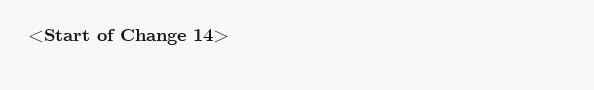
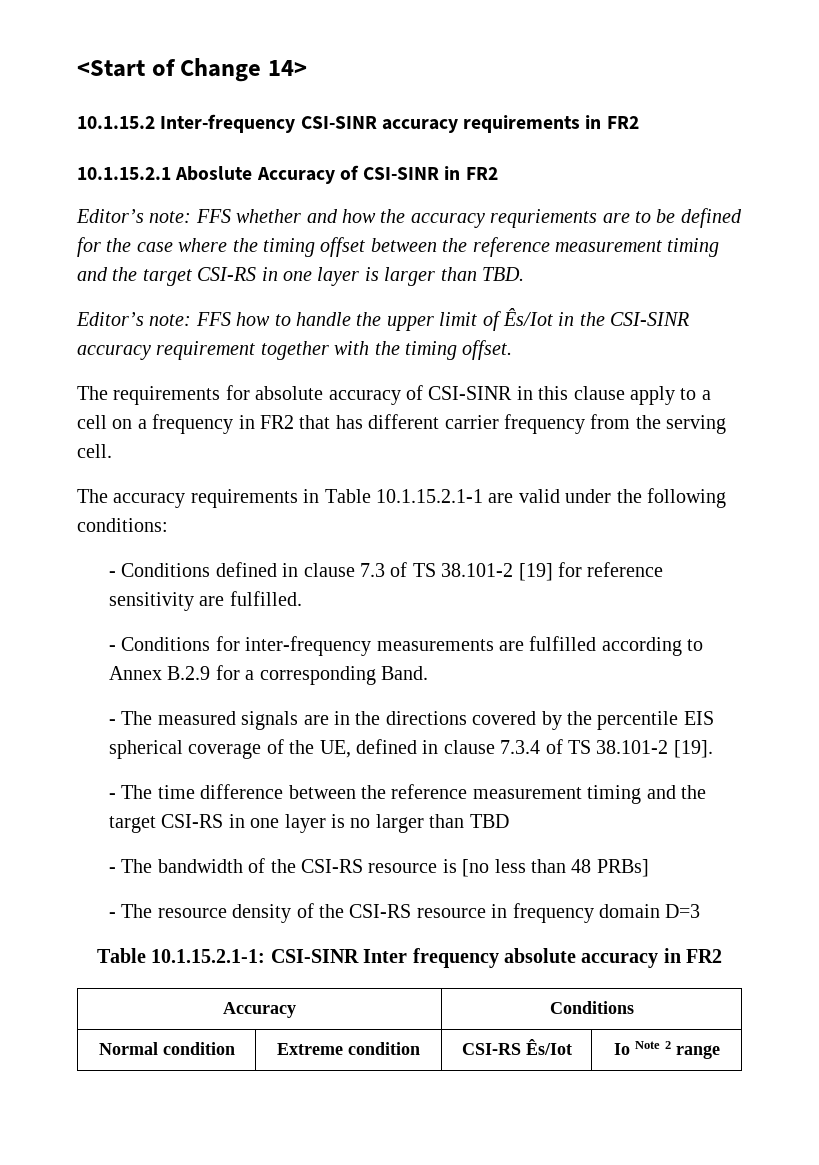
+ 10.1.15.2 Inter-frequency CSI-SINR accuracy requirements in FR2
+ 10.1.15.2.1 Aboslute Accuracy of CSI-SINR in FR2
+ Editor’s note: FFS whether and how the accuracy requriements are to be defined for the case where the timing offset between the reference measurement timing and the target CSI-RS in one layer is larger than TBD.
+ Editor’s note: FFS how to handle the upper limit of Ês/Iot in the CSI-SINR accuracy requirement together with the timing offset.
+ The requirements for absolute accuracy of CSI-SINR in this clause apply to a cell on a frequency in FR2 that has different carrier frequency from the serving cell.
+ The accuracy requirements in Table 10.1.15.2.1-1 are valid under the following conditions:
+ - Conditions defined in clause 7.3 of TS 38.101-2 [19] for reference sensitivity are fulfilled.
+ - Conditions for inter-frequency measurements are fulfilled according to Annex B.2.9 for a corresponding Band.
+ - The measured signals are in the directions covered by the percentile EIS spherical coverage of the UE, defined in clause 7.3.4 of TS 38.101-2 [19].
+ - The time difference between the reference measurement timing and the target CSI-RS in one layer is no larger than TBD
+ - The bandwidth of the CSI-RS resource is [no less than 48 PRBs]
+ - The resource density of the CSI-RS resource in frequency domain D=3
+ Table 10.1.15.2.1-1: CSI-SINR Inter frequency absolute accuracy in FR2
+ Accuracy | Conditions
+ Normal condition | Extreme condition | CSI-RS Ês/Iot | Io Note 2 range

